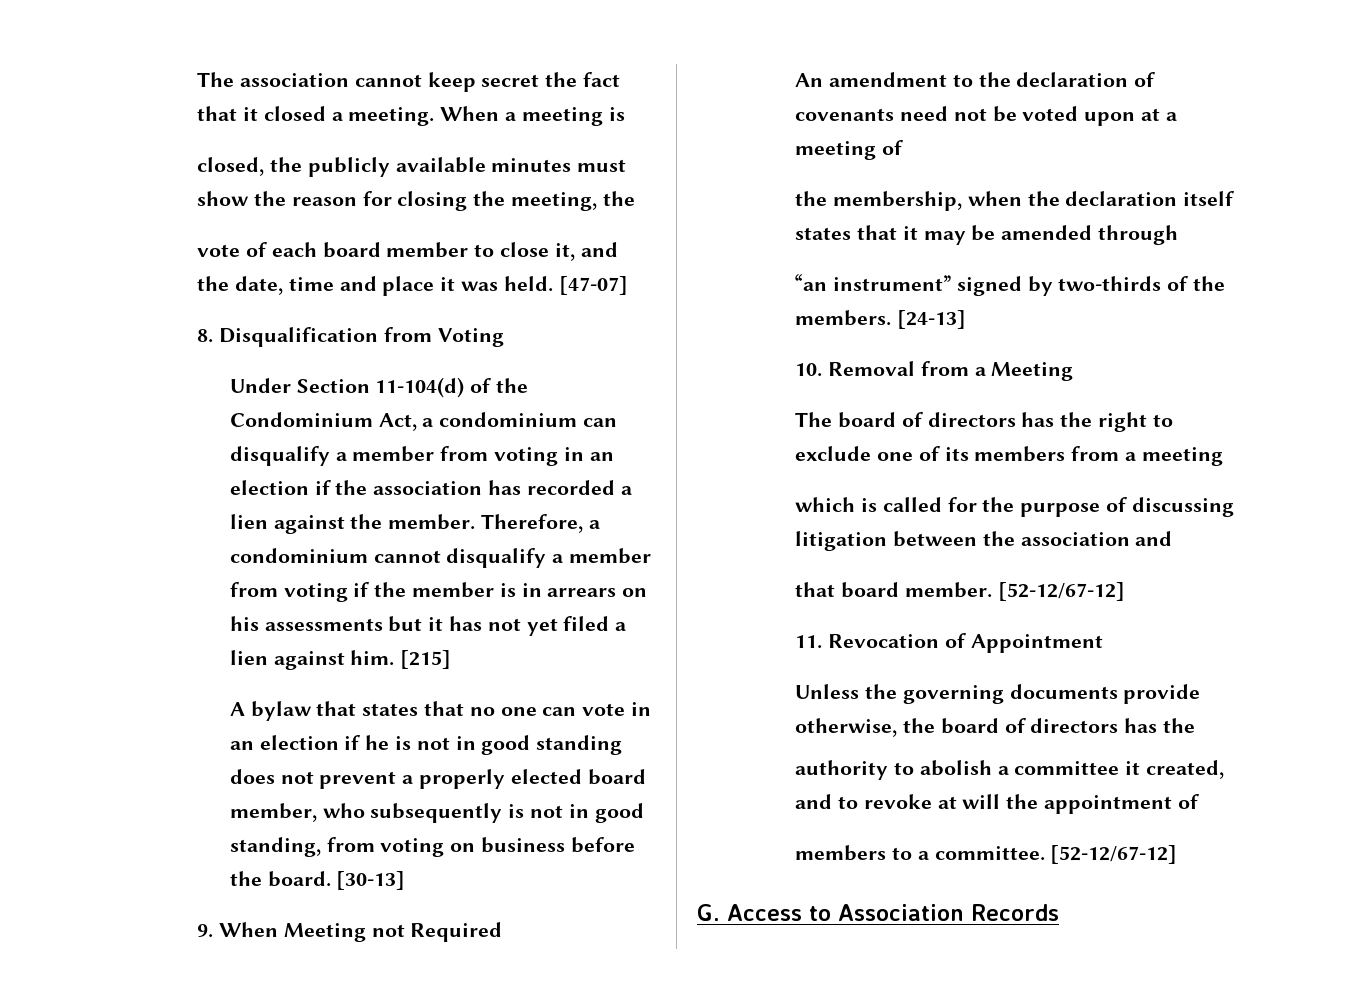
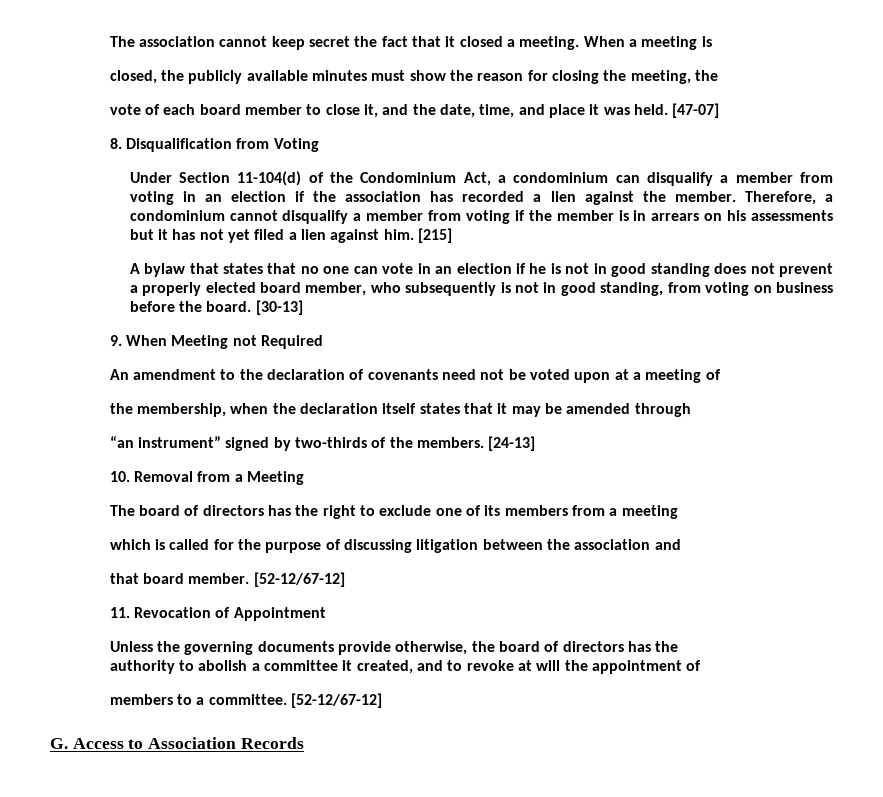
- vote of each board member to close it, and the date, time and place it was held.
+ vote of each board member to close it, and the date, time, and place it was held.

